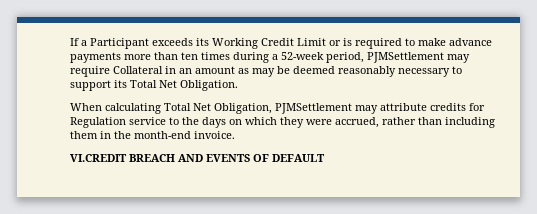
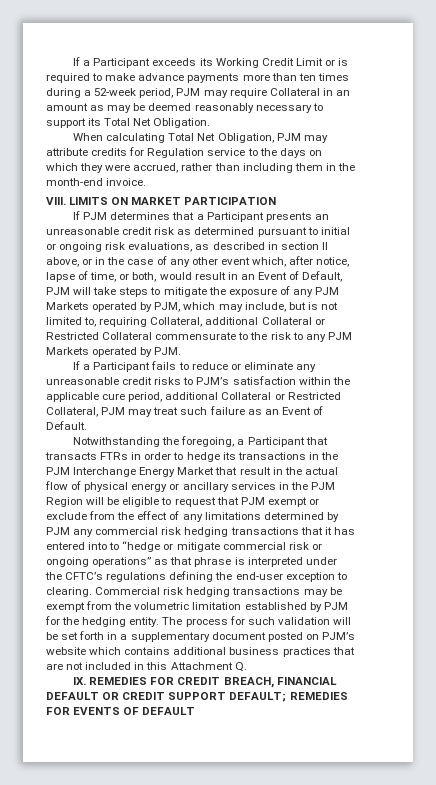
- If a Participant exceeds its Working Credit Limit or is required to make advance payments more than ten times during a 52-week period, PJMSettlement may require Collateral in an amount as may be deemed reasonably necessary to support its Total Net Obligation.
+ If a Participant exceeds its Working Credit Limit or is required to make advance payments more than ten times during a 52-week period, PJM may require Collateral in an amount as may be deemed reasonably necessary to support its Total Net Obligation.
- When calculating Total Net Obligation, PJMSettlement may attribute credits for Regulation service to the days on which they were accrued, rather than including them in the month-end invoice.
+ When calculating Total Net Obligation, PJM may attribute credits for Regulation service to the days on which they were accrued, rather than including them in the month-end invoice.
- VI.CREDIT BREACH AND EVENTS OF DEFAULT
+ VIII. LIMITS ON MARKET PARTICIPATION
+ If PJM determines that a Participant presents an unreasonable credit risk as determined pursuant to initial or ongoing risk evaluations, as described in section II above, or in the case of any other event which, after notice, lapse of time, or both, would result in an Event of Default, PJM will take steps to mitigate the exposure of any PJM Markets operated by PJM, which may include, but is not limited to, requiring Collateral, additional Collateral or Restricted Collateral commensurate to the risk to any PJM Markets operated by PJM.
+ If a Participant fails to reduce or eliminate any unreasonable credit risks to PJM’s satisfaction within the applicable cure period, additional Collateral or Restricted Collateral, PJM may treat such failure as an Event of Default.
+ Notwithstanding the foregoing, a Participant that transacts FTRs in order to hedge its transactions in the PJM Interchange Energy Market that result in the actual flow of physical energy or ancillary services in the PJM Region will be eligible to request that PJM exempt or exclude from the effect of any limitations determined by PJM any commercial risk hedging transactions that it has entered into to “hedge or mitigate commercial risk or ongoing operations” as that phrase is interpreted under the CFTC’s regulations defining the end-user exception to clearing. Commercial risk hedging transactions may be exempt from the volumetric limitation established by PJM for the hedging entity. The process for such validation will be set forth in a supplementary document posted on PJM’s website which contains additional business practices that are not included in this Attachment Q.
+ IX. REMEDIES FOR CREDIT BREACH, FINANCIAL DEFAULT OR CREDIT SUPPORT DEFAULT; REMEDIES FOR EVENTS OF DEFAULT

